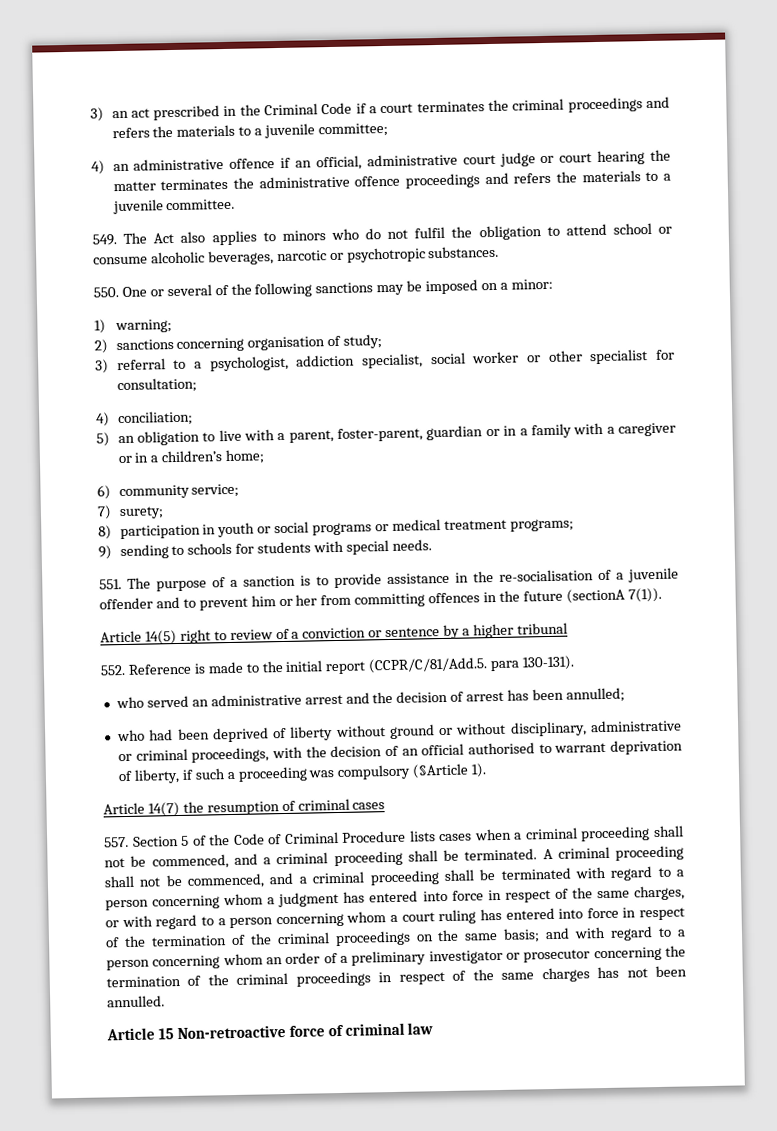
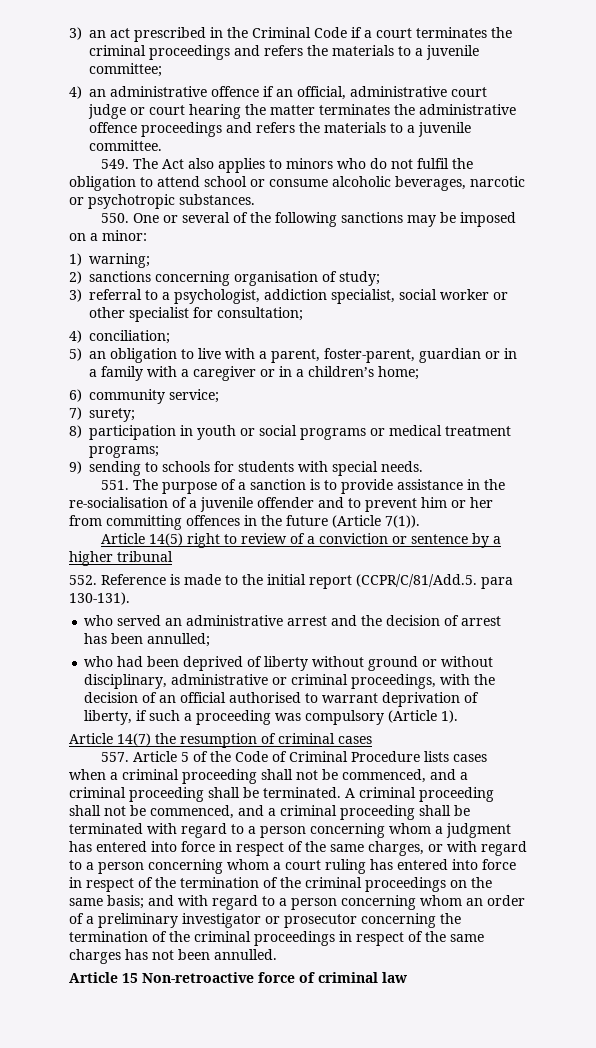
- 551. The purpose of a sanction is to provide assistance in the re-socialisation of a juvenile offender and to prevent him or her from committing offences in the future (sectionA 7(1)).
+ 551. The purpose of a sanction is to provide assistance in the re-socialisation of a juvenile offender and to prevent him or her from committing offences in the future (Article 7(1)).
- who had been deprived of liberty without ground or without disciplinary, administrative or criminal proceedings, with the decision of an official authorised to warrant deprivation of liberty, if such a proceeding was compulsory (§Article 1).
+ who had been deprived of liberty without ground or without disciplinary, administrative or criminal proceedings, with the decision of an official authorised to warrant deprivation of liberty, if such a proceeding was compulsory (Article 1).
- 557. Section 5 of the Code of Criminal Procedure lists cases when a criminal proceeding shall not be commenced, and a criminal proceeding shall be terminated.
+ 557. Article 5 of the Code of Criminal Procedure lists cases when a criminal proceeding shall not be commenced, and a criminal proceeding shall be terminated.

